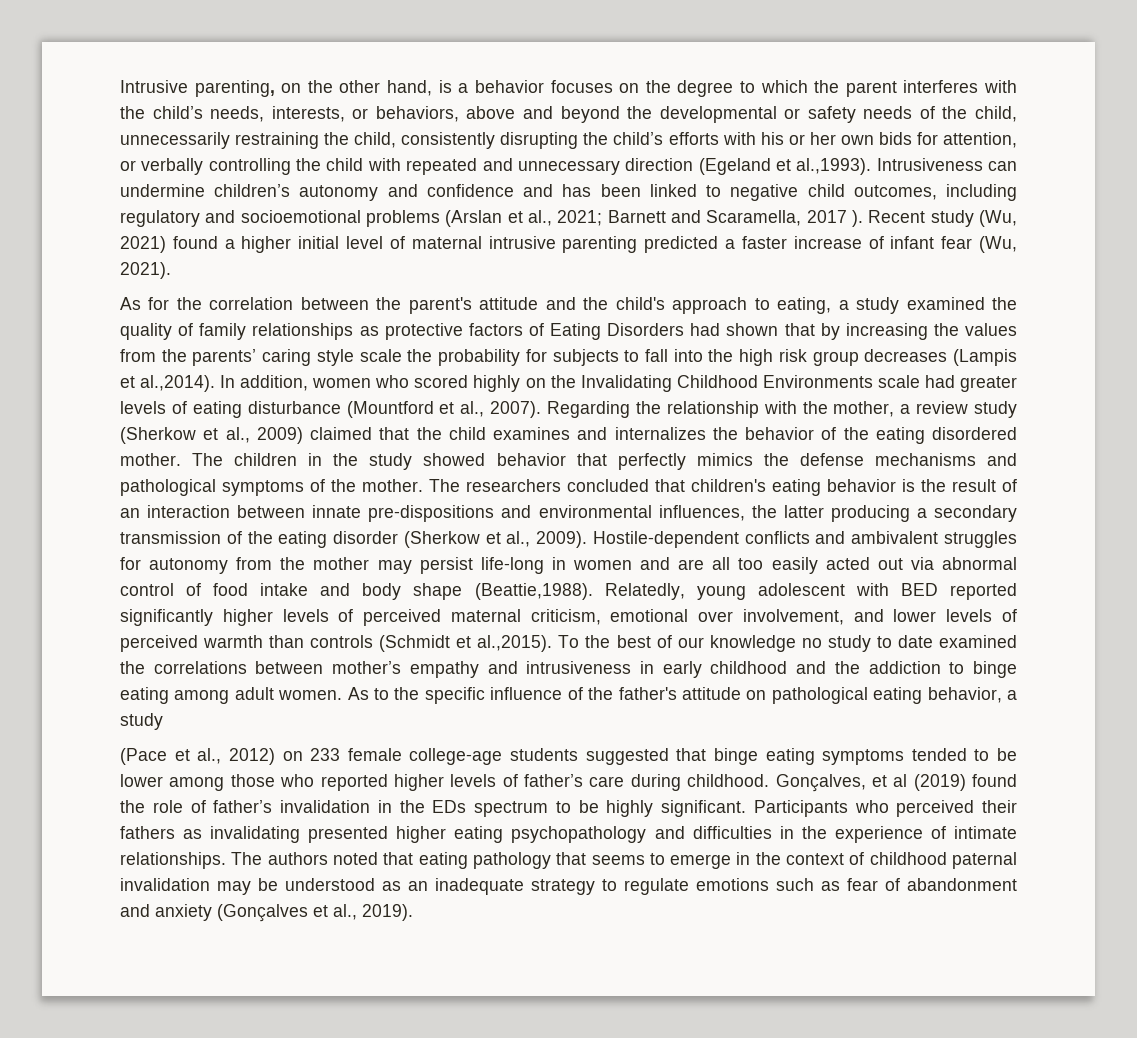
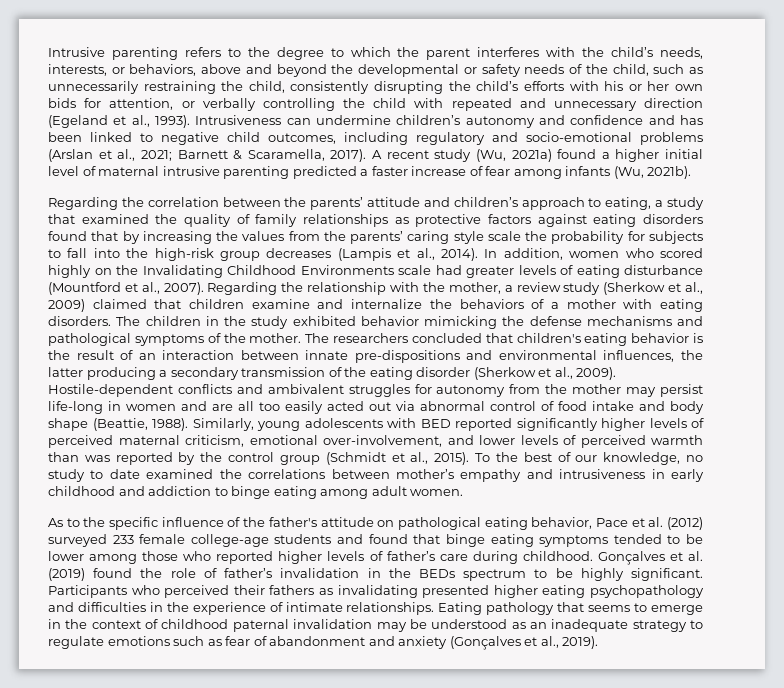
- Intrusive parenting, on the other hand, is a behavior focuses on the degree to which the parent interferes with the child’s needs, interests, or behaviors, above and beyond the developmental or safety needs of the child, unnecessarily restraining the child, consistently disrupting the child’s efforts with his or her own bids for attention, or verbally controlling the child with repeated and unnecessary direction (Egeland et al.,1993). Intrusiveness can undermine children’s autonomy and confidence and has been linked to negative child outcomes, including regulatory and socioemotional problems (Arslan et al., 2021;
+ Intrusive parenting refers to the degree to which the parent interferes with the child’s needs, interests, or behaviors, above and beyond the developmental or safety needs of the child, such as unnecessarily restraining the child, consistently disrupting the child’s efforts with his or her own bids for attention, or verbally controlling the child with repeated and unnecessary direction (Egeland et al., 1993). Intrusiveness can undermine children’s autonomy and confidence and has been linked to negative child outcomes, including regulatory and socio-emotional problems (Arslan et al., 2021;
- Barnett and Scaramella, 2017 ). Recent study (Wu, 2021) found a higher initial level of maternal intrusive parenting predicted a faster increase of infant fear (Wu, 2021).
- As for the correlation between the parent's attitude and the child's approach to eating, a study examined the quality of family relationships as protective factors of Eating Disorders had shown that by increasing the values from the parents’ caring style scale the probability for subjects to fall into the high risk group decreases (Lampis et al.,2014). In addition, women who scored highly on the Invalidating Childhood Environments scale had greater levels of eating disturbance (Mountford et al., 2007).
+ Barnett & Scaramella, 2017). A recent study (Wu, 2021a) found a higher initial level of maternal intrusive parenting predicted a faster increase of fear among infants (Wu, 2021b).
+ Regarding the correlation between the parents’ attitude and children’s approach to eating, a study that examined the quality of family relationships as protective factors against eating disorders found that by increasing the values from the parents’ caring style scale the probability for subjects to fall into the high-risk group decreases (Lampis et al., 2014). In addition, women who scored highly on the Invalidating Childhood Environments scale had greater levels of eating disturbance (Mountford et al., 2007).
- Regarding the relationship with the mother, a review study (Sherkow et al., 2009) claimed that the child examines and internalizes the behavior of the eating disordered mother.
+ Regarding the relationship with the mother, a review study (Sherkow et al., 2009) claimed that children examine and internalize the behaviors of a mother with eating disorders.
- The children in the study showed behavior that perfectly mimics the defense mechanisms and pathological symptoms of the mother.
+ The children in the study exhibited behavior mimicking the defense mechanisms and pathological symptoms of the mother.
- Hostile-dependent conflicts and ambivalent struggles for autonomy from the mother may persist life-long in women and are all too easily acted out via abnormal control of food intake and body shape (Beattie,1988). Relatedly, young adolescent with BED reported significantly higher levels of perceived maternal criticism, emotional over involvement, and lower levels of perceived warmth than controls (Schmidt et al.,2015). To the best of our knowledge no study to date examined the correlations between mother’s empathy and intrusiveness in early childhood and the addiction to binge eating among adult women. As to the specific influence of the father's attitude on pathological eating behavior, a study
- (Pace et al., 2012) on 233 female college-age students suggested that binge eating symptoms tended to be lower among those who reported higher levels of father’s care during childhood.
+ Hostile-dependent conflicts and ambivalent struggles for autonomy from the mother may persist life-long in women and are all too easily acted out via abnormal control of food intake and body shape (Beattie, 1988). Similarly, young adolescents with BED reported significantly higher levels of perceived maternal criticism, emotional over-involvement, and lower levels of perceived warmth than was reported by the control group (Schmidt et al., 2015). To the best of our knowledge, no study to date examined the correlations between mother’s empathy and intrusiveness in early childhood and addiction to binge eating among adult women.
+ As to the specific influence of the father's attitude on pathological eating behavior, Pace et al. (2012) surveyed 233 female college-age students and found that binge eating symptoms tended to be lower among those who reported higher levels of father’s care during childhood.
- Gonçalves, et al (2019) found the role of father’s invalidation in the EDs spectrum to be highly significant.
+ Gonçalves et al. (2019) found the role of father’s invalidation in the BEDs spectrum to be highly significant.
- The authors noted that eating pathology that seems to emerge in the context of childhood paternal invalidation may be understood as an inadequate strategy to regulate emotions such as fear of abandonment and anxiety (Gonçalves et al., 2019).
+ Eating pathology that seems to emerge in the context of childhood paternal invalidation may be understood as an inadequate strategy to regulate emotions such as fear of abandonment and anxiety (Gonçalves et al., 2019).

